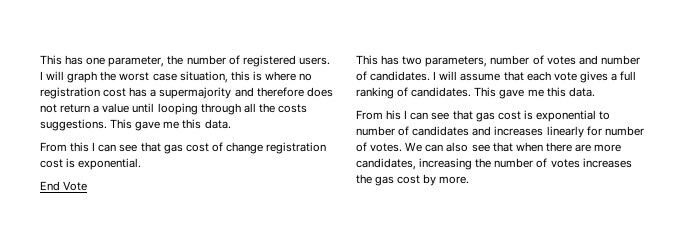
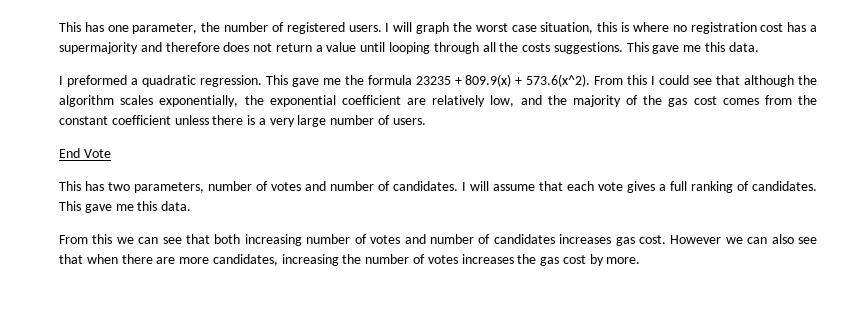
- From this I can see that gas cost of change registration cost is exponential.
+ I preformed a quadratic regression. This gave me the formula 23235 + 809.9(x) + 573.6(x^2). From this I could see that although the algorithm scales exponentially, the exponential coefficient are relatively low, and the majority of the gas cost comes from the constant coefficient unless there is a very large number of users.
- From his I can see that gas cost is exponential to number of candidates and increases linearly for number of votes. We can also see that when there are more candidates, increasing the number of votes increases the gas cost by more.
+ From this we can see that both increasing number of votes and number of candidates increases gas cost. However we can also see that when there are more candidates, increasing the number of votes increases the gas cost by more.

